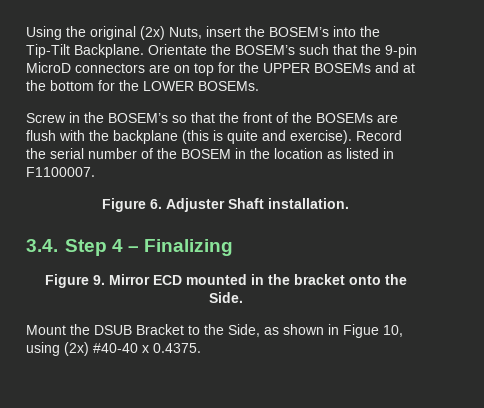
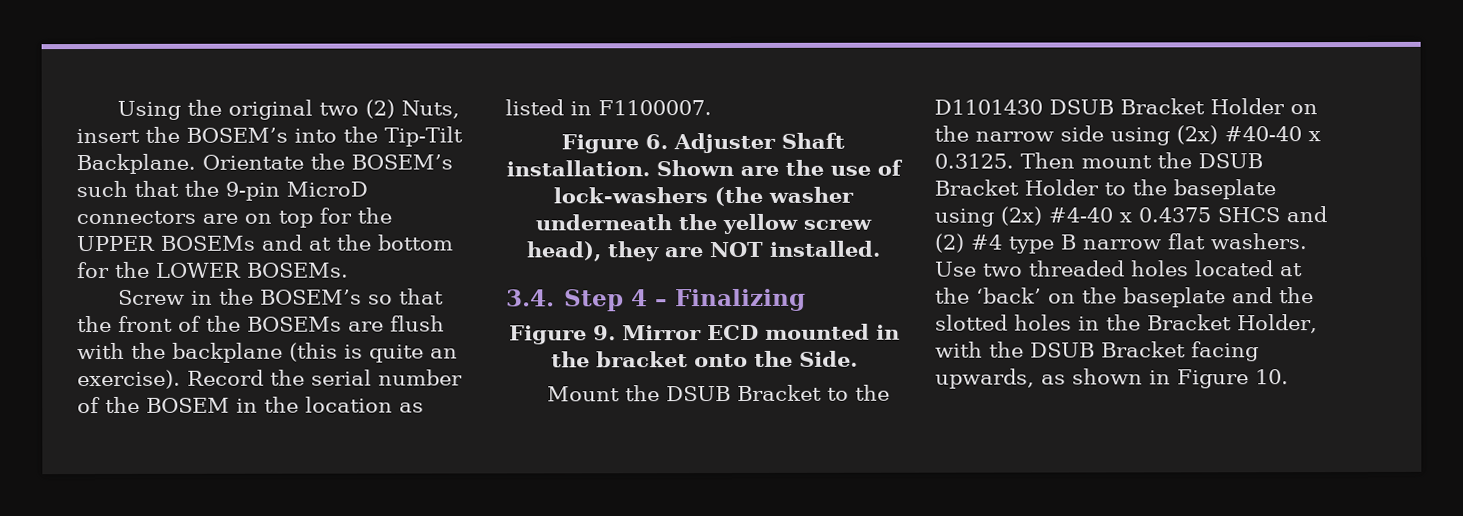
- Using the original (2x) Nuts, insert the BOSEM’s into the Tip-Tilt Backplane.
+ Using the original two (2) Nuts, insert the BOSEM’s into the Tip-Tilt Backplane.
- Screw in the BOSEM’s so that the front of the BOSEMs are flush with the backplane (this is quite and exercise).
+ Screw in the BOSEM’s so that the front of the BOSEMs are flush with the backplane (this is quite an exercise).
+ Shown are the use of lock-washers (the washer underneath the yellow screw head), they are NOT installed.
- Mount the DSUB Bracket to the Side, as shown in Figue 10, using (2x) #40-40 x 0.4375.
+ Mount the DSUB Bracket to the D1101430 DSUB Bracket Holder on the narrow side using (2x) #40-40 x 0.3125. Then mount the DSUB Bracket Holder to the baseplate using (2x) #4-40 x 0.4375 SHCS and (2) #4 type B narrow flat washers. Use two threaded holes located at the ‘back’ on the baseplate and the slotted holes in the Bracket Holder, with the DSUB Bracket facing upwards, as shown in Figure 10.

